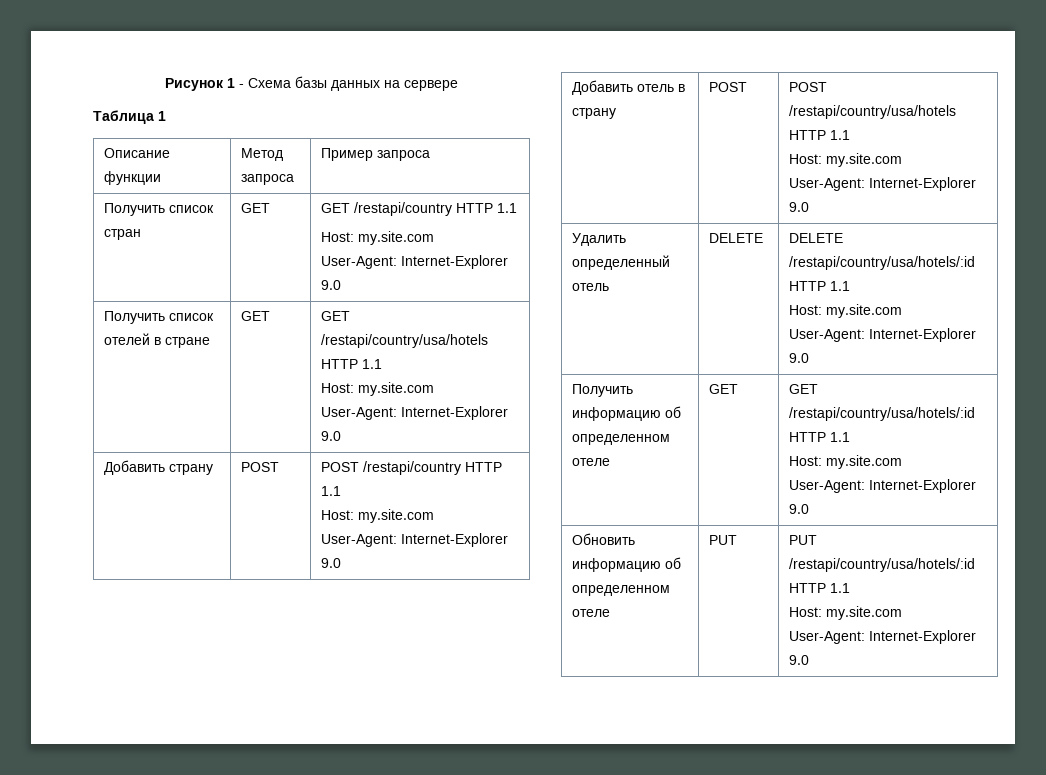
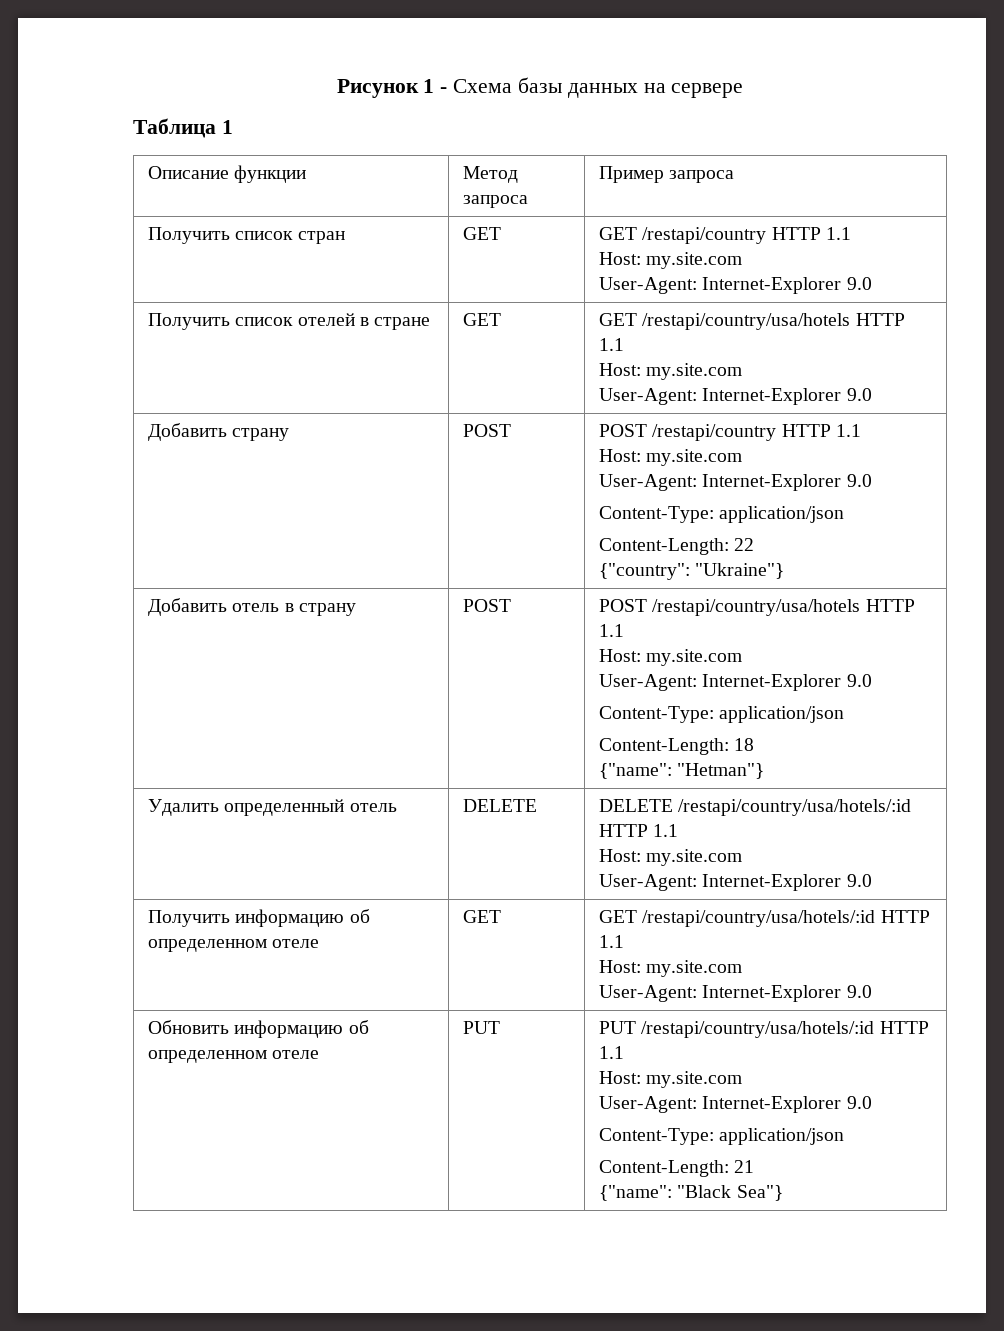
  Добавить страну | POST | POST /restapi/country HTTP 1.1
  Host: my.site.com
  User-Agent: Internet-Explorer 9.0
+ Content-Type: application/json
+ Content-Length: 22
+ {"country": "Ukraine"}
  Добавить отель в страну | POST | POST /restapi/country/usa/hotels HTTP 1.1
  Host: my.site.com
  User-Agent: Internet-Explorer 9.0
+ Content-Type: application/json
+ Content-Length: 18
+ {"name": "Hetman"}
  Обновить информацию об определенном отеле | PUT | PUT /restapi/country/usa/hotels/:id HTTP 1.1
  Host: my.site.com
  User-Agent: Internet-Explorer 9.0
+ Content-Type: application/json
+ Content-Length: 21
+ {"name": "Black Sea"}

